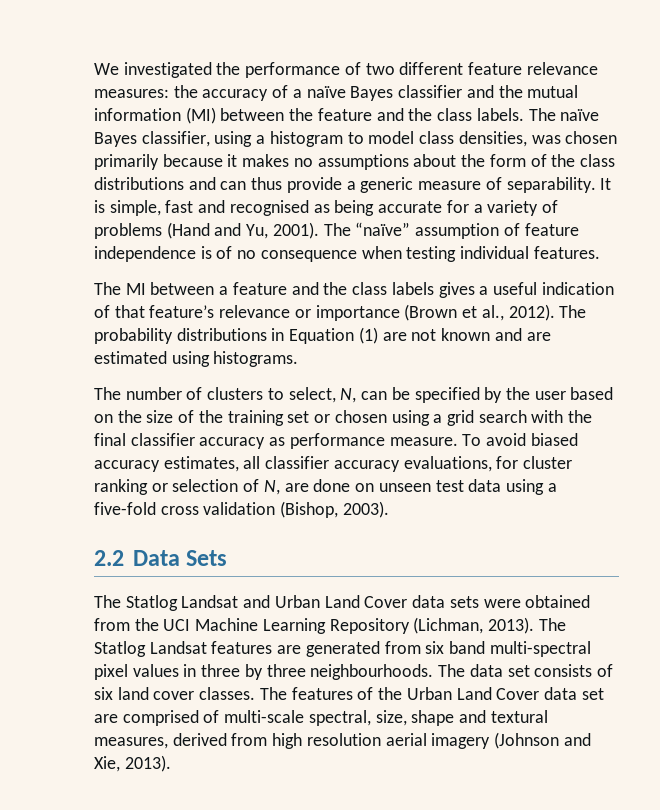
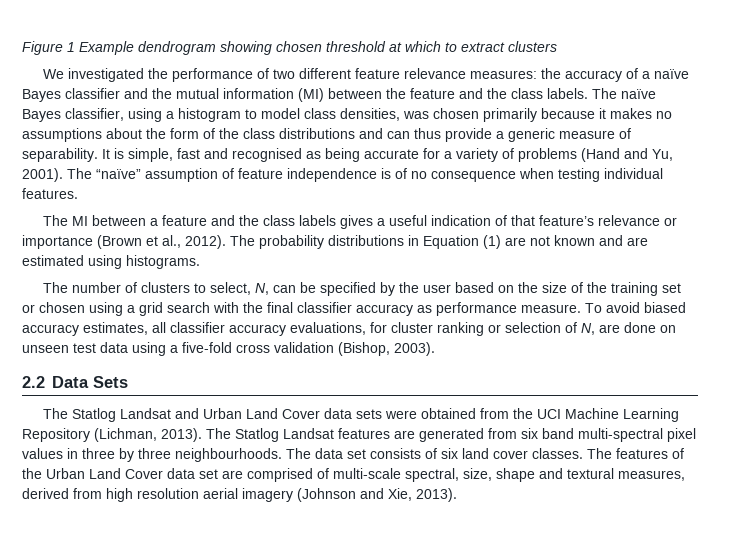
+ Figure 1 Example dendrogram showing chosen threshold at which to extract clusters

